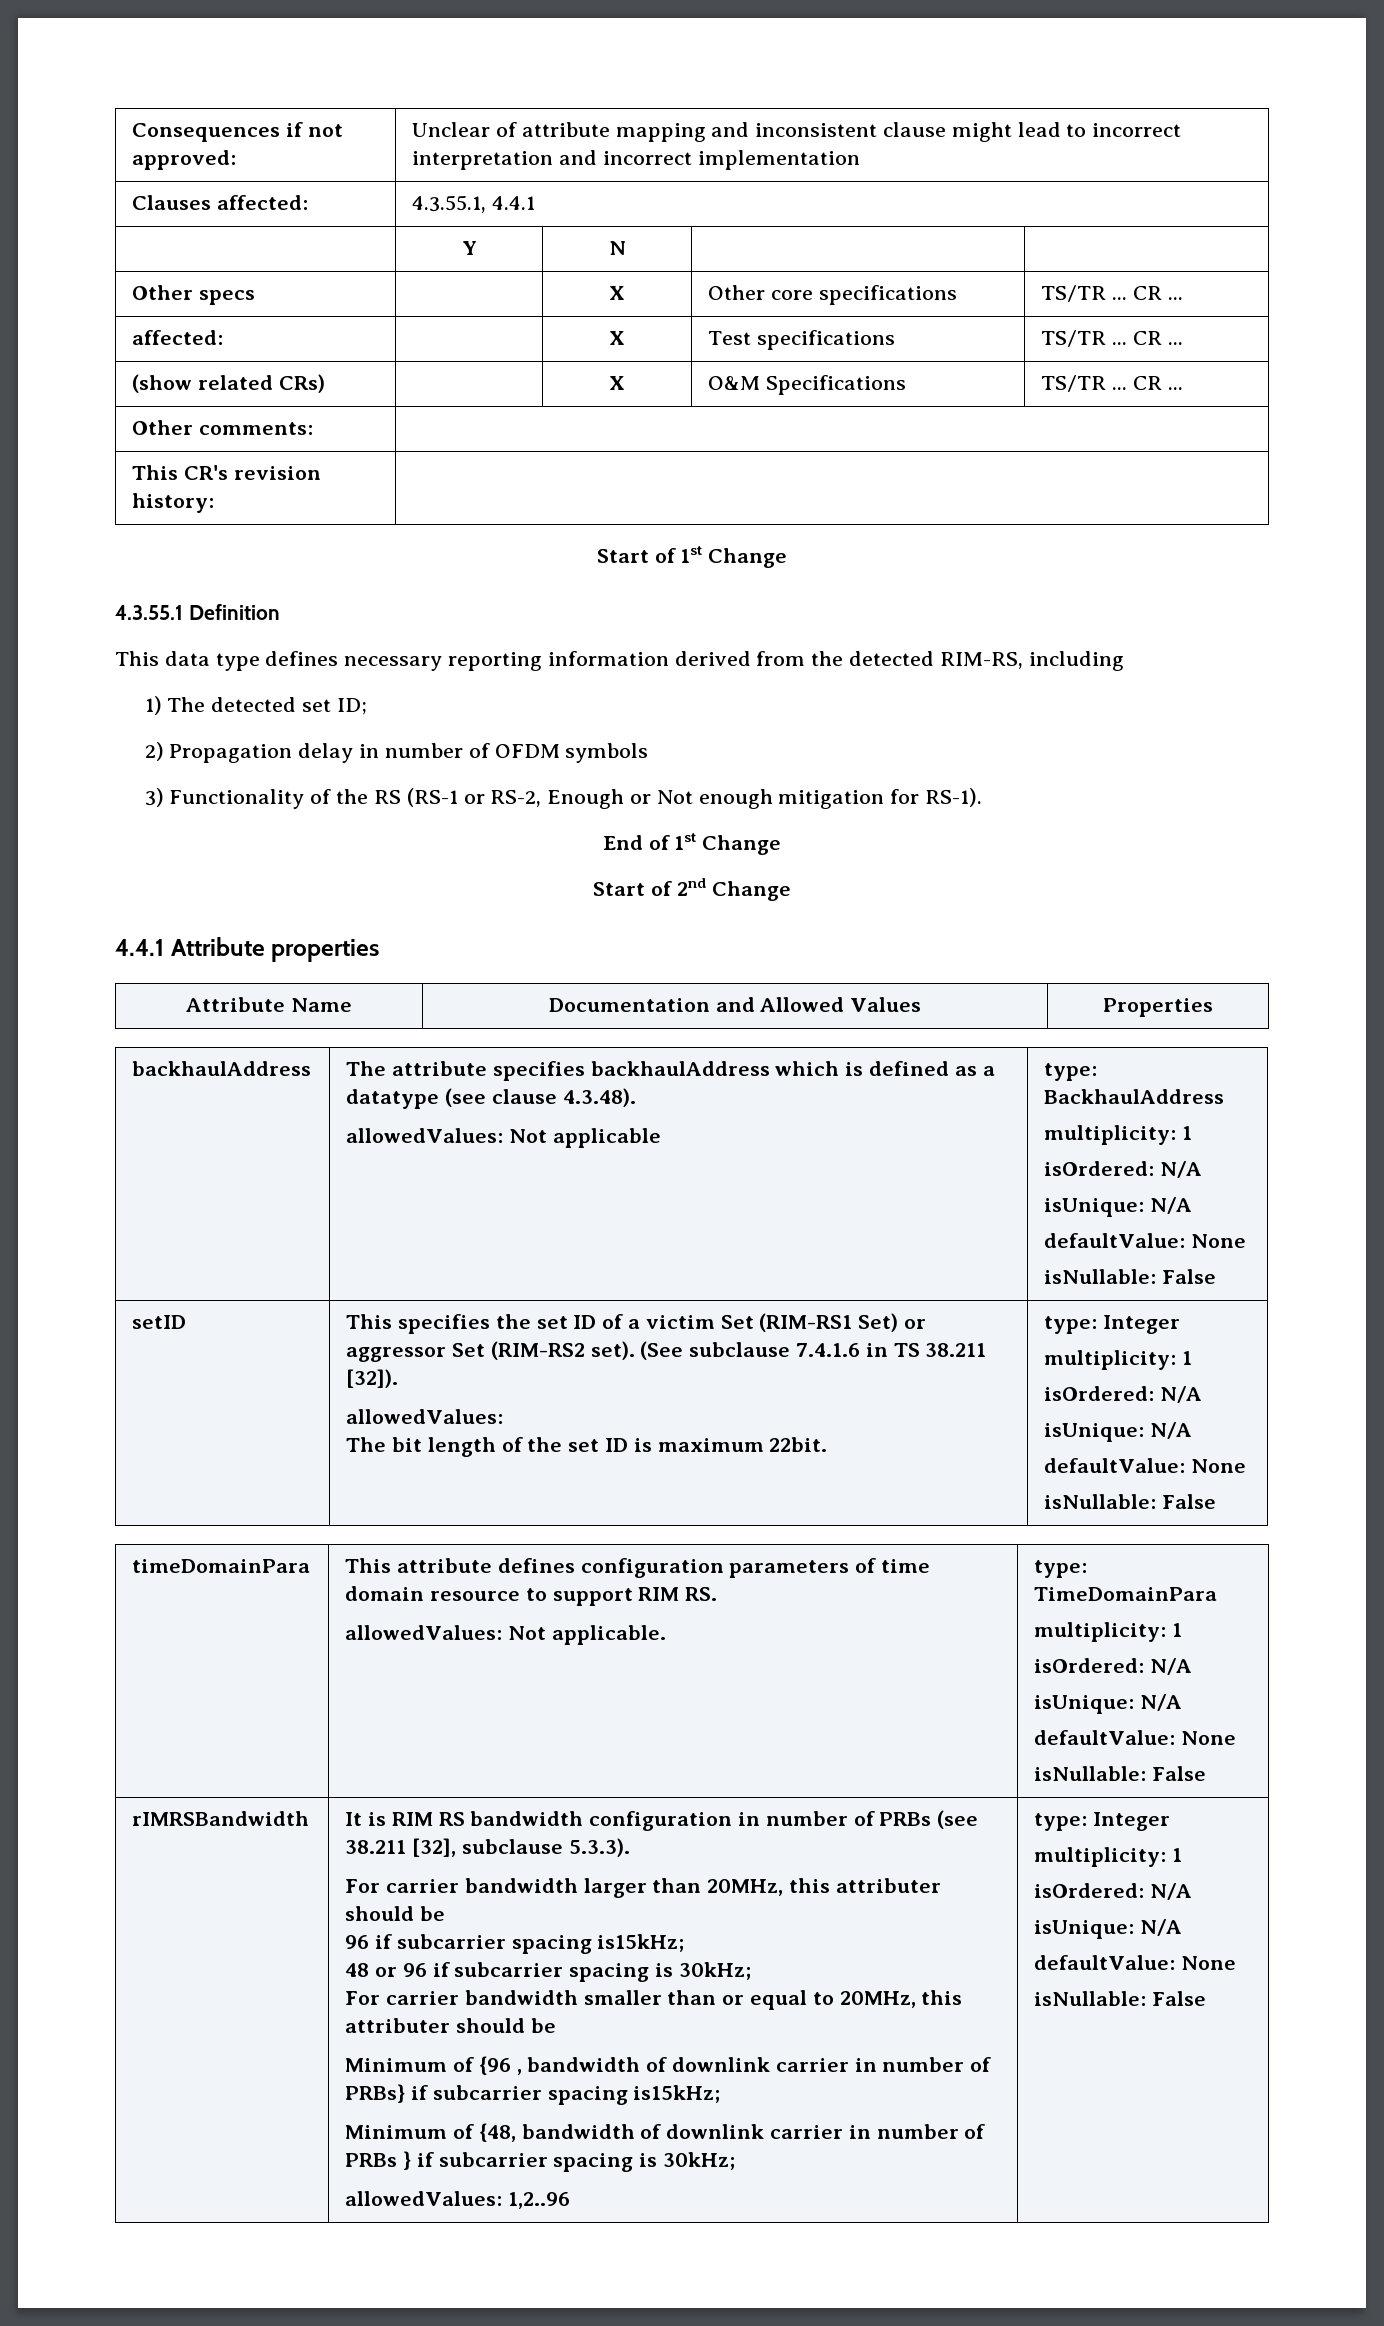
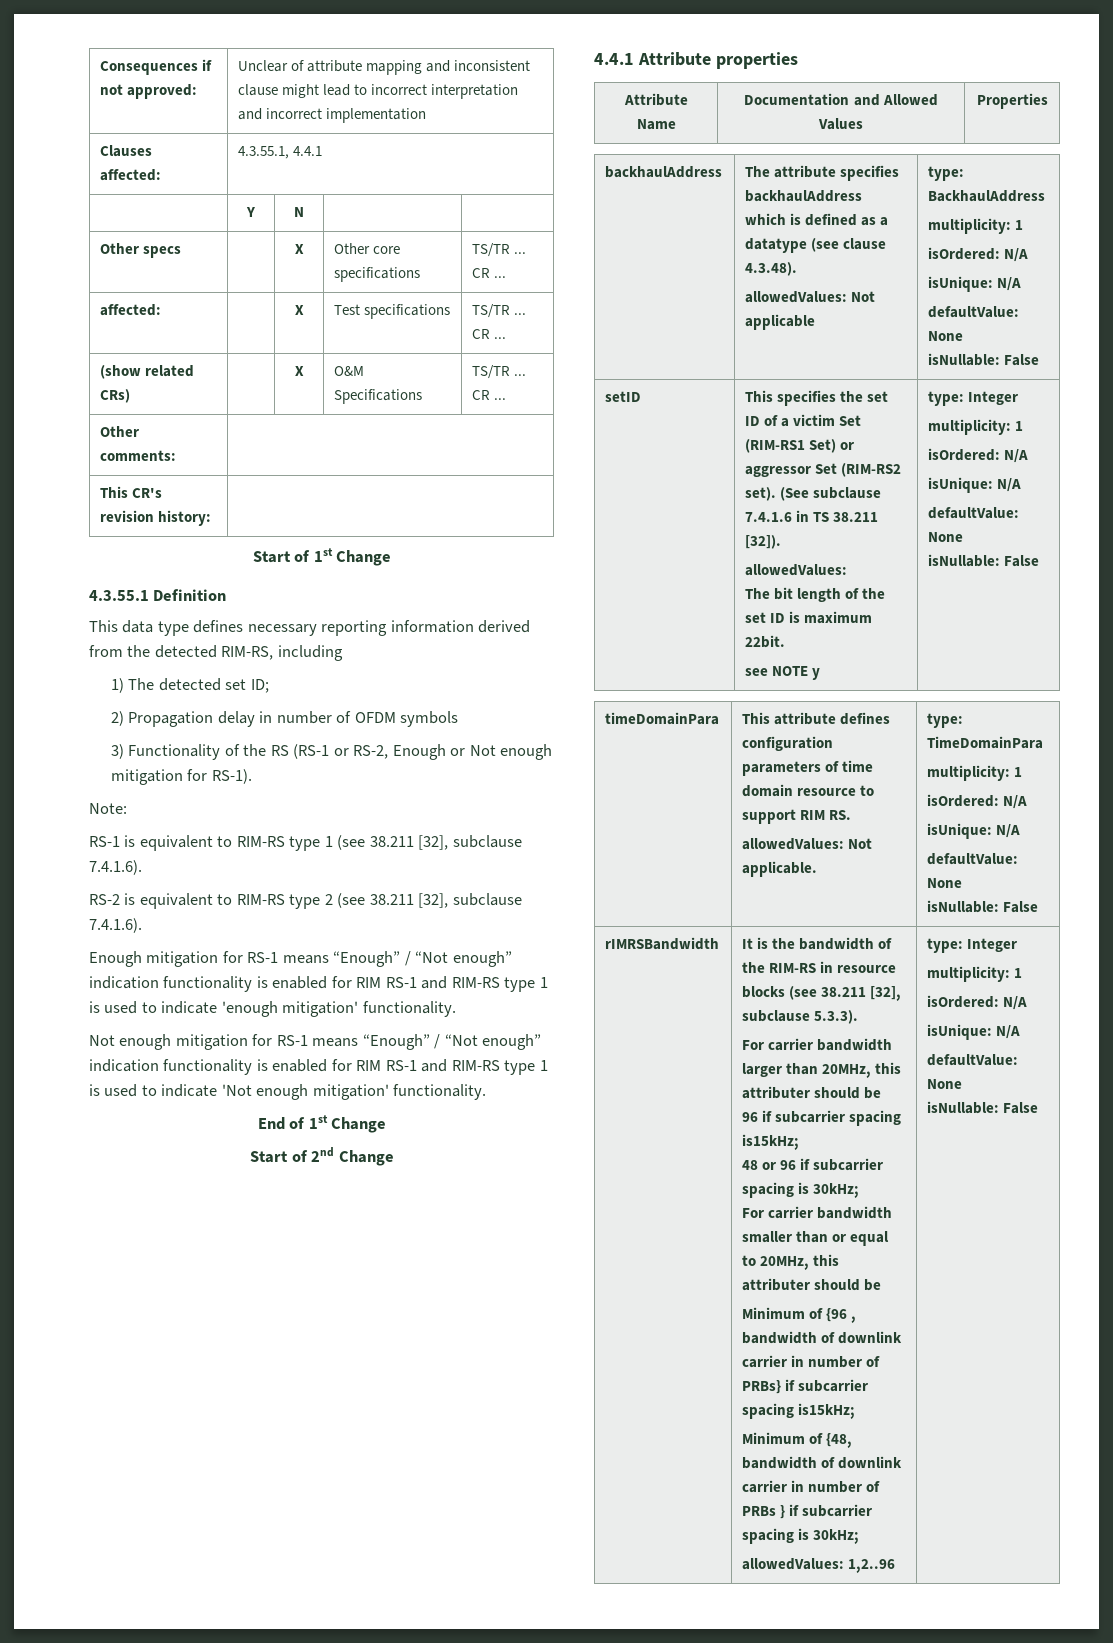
+ Note:
+ RS-1 is equivalent to RIM-RS type 1 (see 38.211 [32], subclause 7.4.1.6).
+ RS-2 is equivalent to RIM-RS type 2 (see 38.211 [32], subclause 7.4.1.6).
+ Enough mitigation for RS-1 means “Enough” / “Not enough” indication functionality is enabled for RIM RS-1 and RIM-RS type 1 is used to indicate 'enough mitigation' functionality.
+ Not enough mitigation for RS-1 means “Enough” / “Not enough” indication functionality is enabled for RIM RS-1 and RIM-RS type 1 is used to indicate 'Not enough mitigation' functionality.
+ see NOTE y
- It is RIM RS bandwidth configuration in number of PRBs (see 38.211 [32], subclause 5.3.3).
+ It is the bandwidth of the RIM-RS in resource blocks (see 38.211 [32], subclause 5.3.3).

